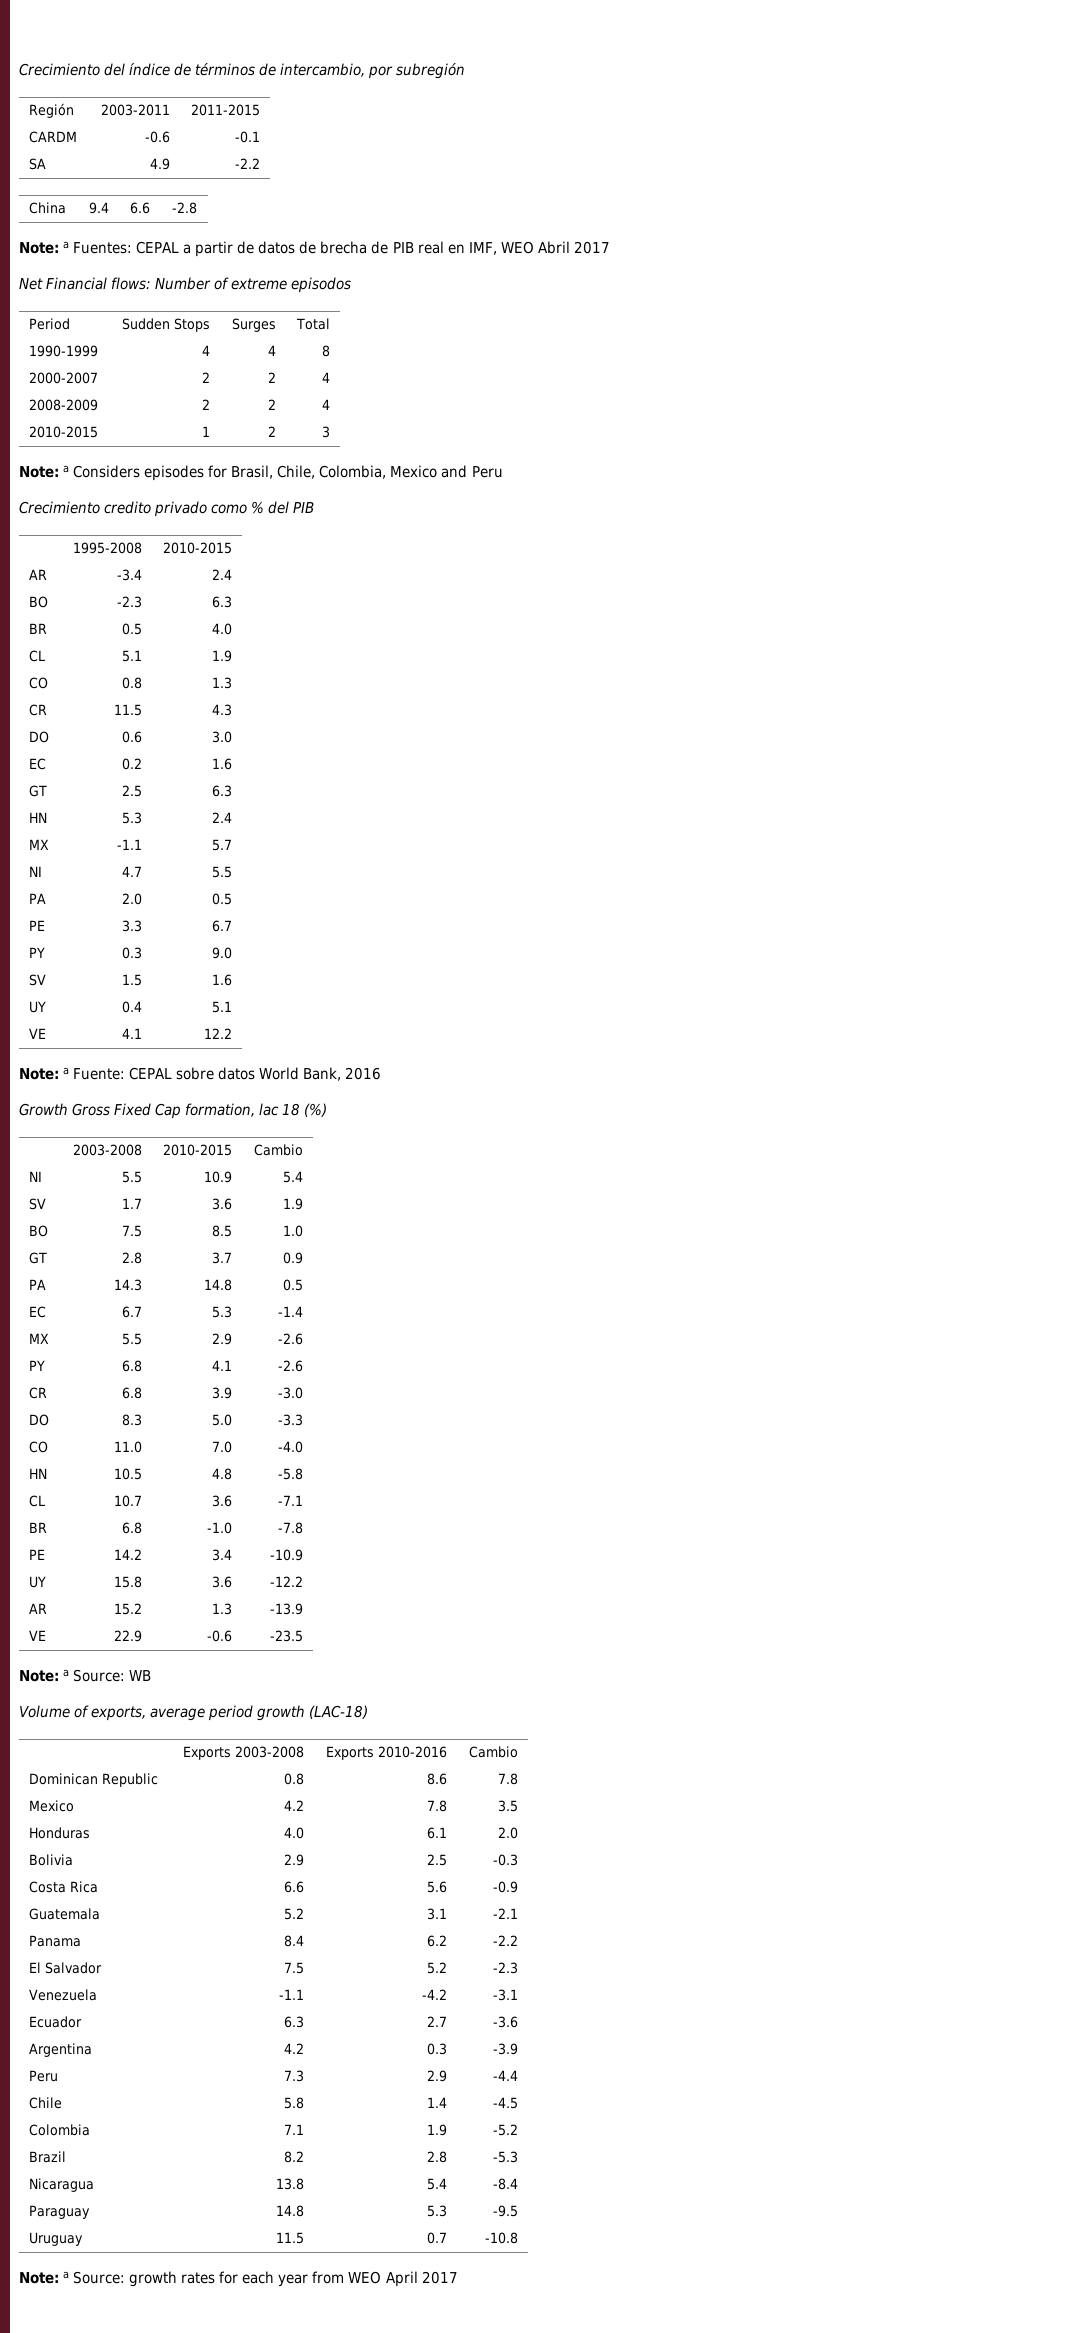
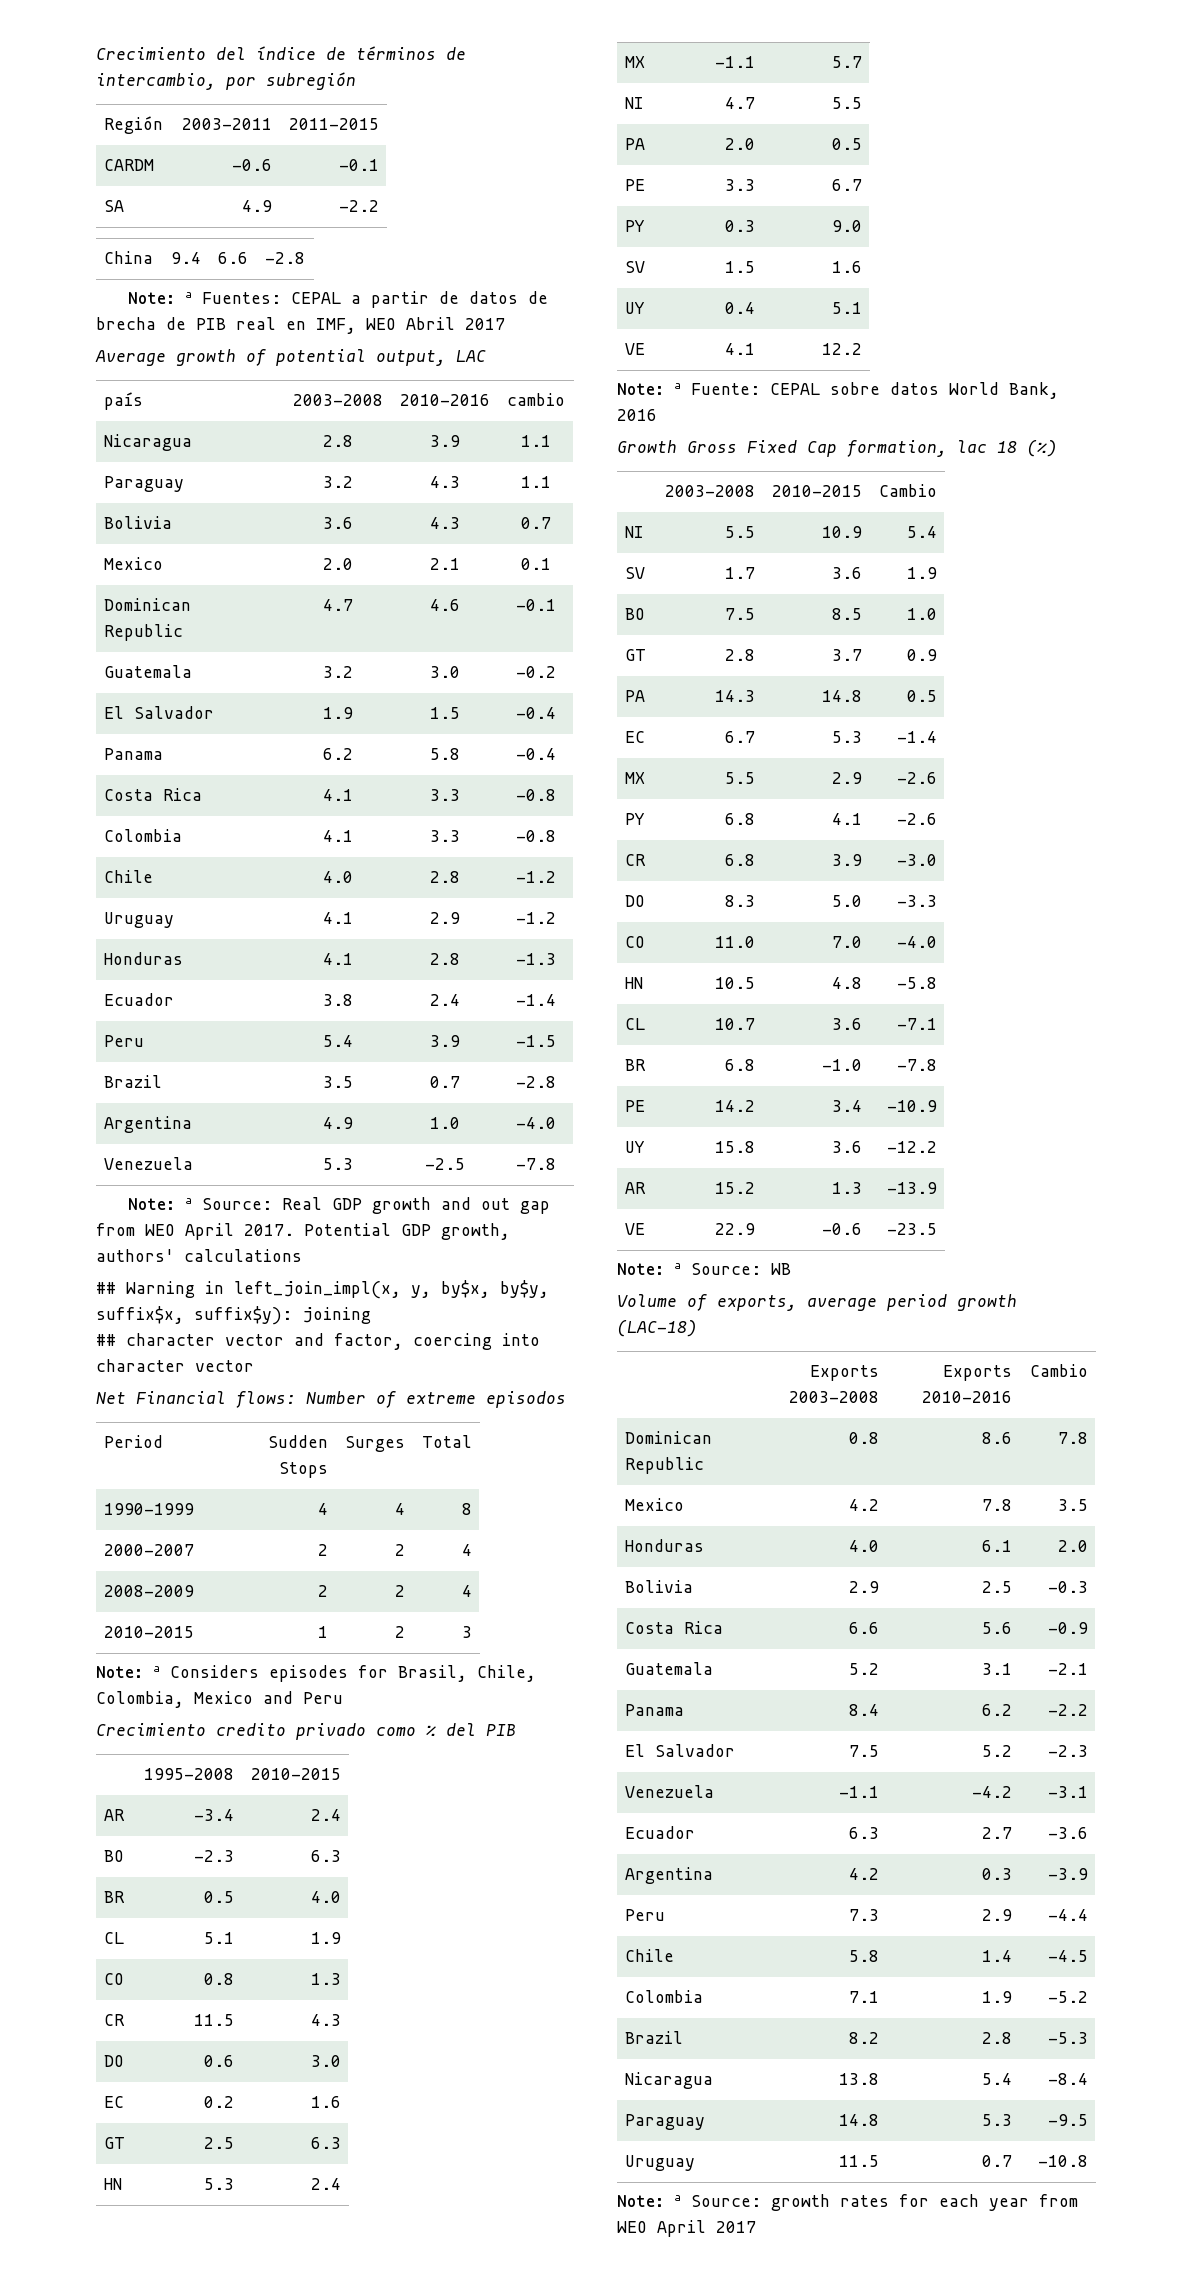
+ Average growth of potential output, LAC
+ país | 2003-2008 | 2010-2016 | cambio
+ Nicaragua | 2.8 | 3.9 | 1.1
+ Paraguay | 3.2 | 4.3 | 1.1
+ Bolivia | 3.6 | 4.3 | 0.7
+ Mexico | 2.0 | 2.1 | 0.1
+ Dominican Republic | 4.7 | 4.6 | -0.1
+ Guatemala | 3.2 | 3.0 | -0.2
+ El Salvador | 1.9 | 1.5 | -0.4
+ Panama | 6.2 | 5.8 | -0.4
+ Costa Rica | 4.1 | 3.3 | -0.8
+ Colombia | 4.1 | 3.3 | -0.8
+ Chile | 4.0 | 2.8 | -1.2
+ Uruguay | 4.1 | 2.9 | -1.2
+ Honduras | 4.1 | 2.8 | -1.3
+ Ecuador | 3.8 | 2.4 | -1.4
+ Peru | 5.4 | 3.9 | -1.5
+ Brazil | 3.5 | 0.7 | -2.8
+ Argentina | 4.9 | 1.0 | -4.0
+ Venezuela | 5.3 | -2.5 | -7.8
+ Note: a Source: Real GDP growth and out gap from WEO April 2017. Potential GDP growth, authors' calculations
+ ## Warning in left_join_impl(x, y, by$x, by$y, suffix$x, suffix$y): joining
+ ## character vector and factor, coercing into character vector

